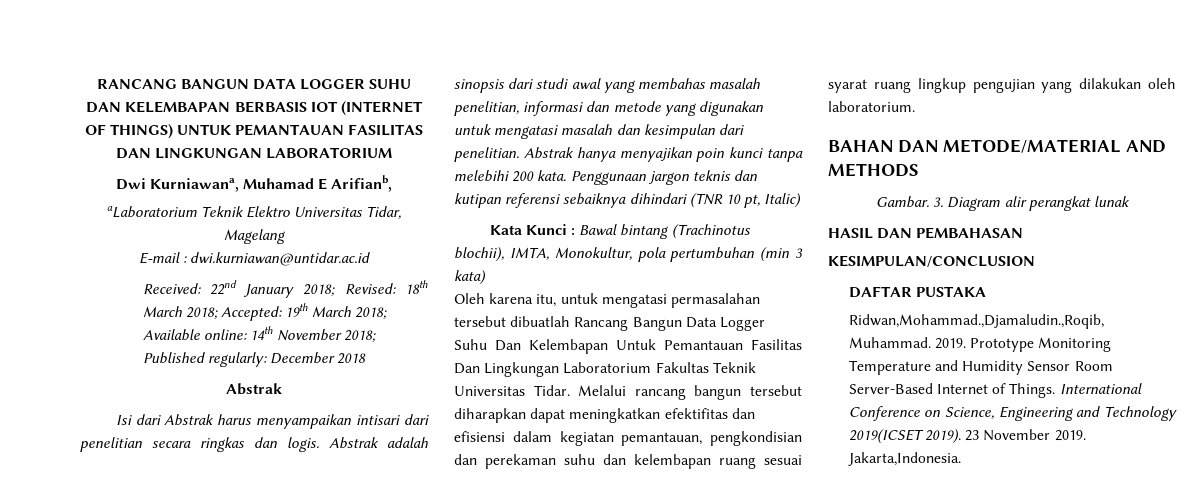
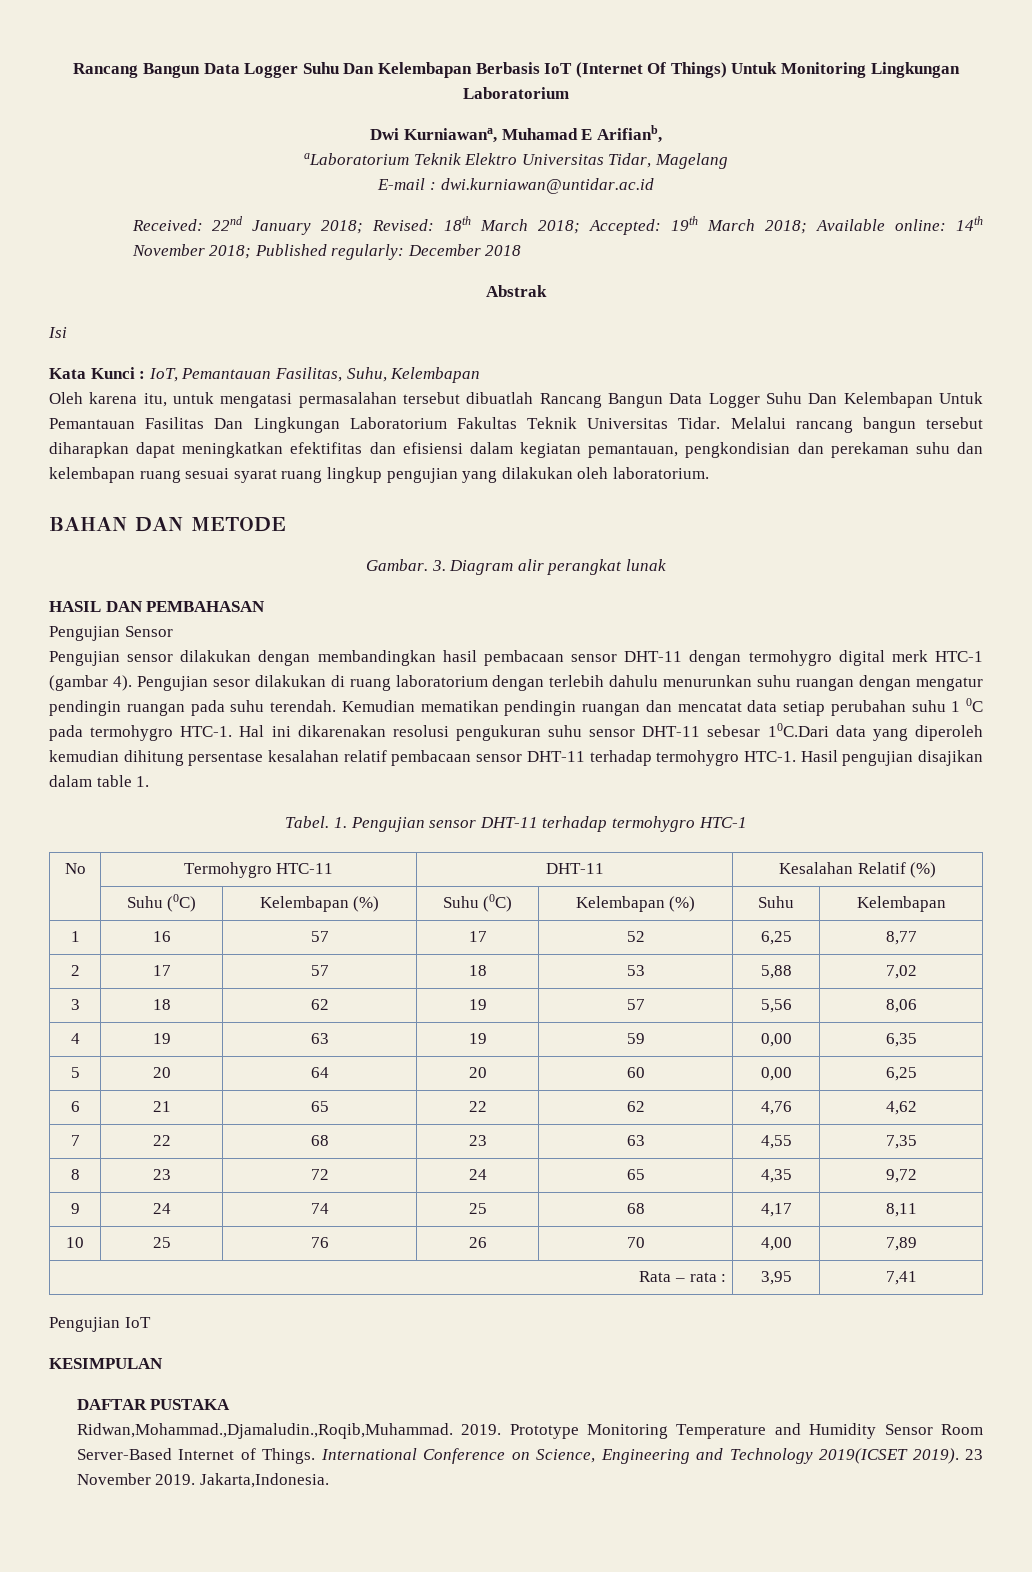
- RANCANG BANGUN DATA LOGGER SUHU DAN KELEMBAPAN BERBASIS IOT (INTERNET OF THINGS) UNTUK PEMANTAUAN FASILITAS DAN LINGKUNGAN LABORATORIUM
+ Rancang Bangun Data Logger Suhu Dan Kelembapan Berbasis IoT (Internet Of Things) Untuk Monitoring Lingkungan Laboratorium
- Isi dari Abstrak harus menyampaikan intisari dari penelitian secara ringkas dan logis. Abstrak adalah sinopsis dari studi awal yang membahas masalah penelitian, informasi dan metode yang digunakan untuk mengatasi masalah dan kesimpulan dari penelitian. Abstrak hanya menyajikan poin kunci tanpa melebihi 200 kata. Penggunaan jargon teknis dan kutipan referensi sebaiknya dihindari (TNR 10 pt, Italic)
- Kata Kunci : Bawal bintang (Trachinotus blochii), IMTA, Monokultur, pola pertumbuhan (min 3 kata)
+ Isi
+ Kata Kunci : IoT, Pemantauan Fasilitas, Suhu, Kelembapan
- BAHAN DAN METODE/MATERIAL AND METHODS
+ BAHAN DAN METODE
- KESIMPULAN/CONCLUSION
+ Pengujian Sensor
+ Pengujian sensor dilakukan dengan membandingkan hasil pembacaan sensor DHT-11 dengan termohygro digital merk HTC-1 (gambar 4). Pengujian sesor dilakukan di ruang laboratorium dengan terlebih dahulu menurunkan suhu ruangan dengan mengatur pendingin ruangan pada suhu terendah. Kemudian mematikan pendingin ruangan dan mencatat data setiap perubahan suhu 1 0C pada termohygro HTC-1. Hal ini dikarenakan resolusi pengukuran suhu sensor DHT-11 sebesar 10C.Dari data yang diperoleh kemudian dihitung persentase kesalahan relatif pembacaan sensor DHT-11 terhadap termohygro HTC-1. Hasil pengujian disajikan dalam table 1.
+ Tabel. 1. Pengujian sensor DHT-11 terhadap termohygro HTC-1
+ No | Termohygro HTC-11 | DHT-11 | Kesalahan Relatif (%)
+ | Suhu (0C) | Kelembapan (%) | Suhu (0C) | Kelembapan (%) | Suhu | Kelembapan
+ 1 | 16 | 57 | 17 | 52 | 6,25 | 8,77
+ 2 | 17 | 57 | 18 | 53 | 5,88 | 7,02
+ 3 | 18 | 62 | 19 | 57 | 5,56 | 8,06
+ 4 | 19 | 63 | 19 | 59 | 0,00 | 6,35
+ 5 | 20 | 64 | 20 | 60 | 0,00 | 6,25
+ 6 | 21 | 65 | 22 | 62 | 4,76 | 4,62
+ 7 | 22 | 68 | 23 | 63 | 4,55 | 7,35
+ 8 | 23 | 72 | 24 | 65 | 4,35 | 9,72
+ 9 | 24 | 74 | 25 | 68 | 4,17 | 8,11
+ 10 | 25 | 76 | 26 | 70 | 4,00 | 7,89
+ Rata – rata : | 3,95 | 7,41
+ Pengujian IoT
+ KESIMPULAN

